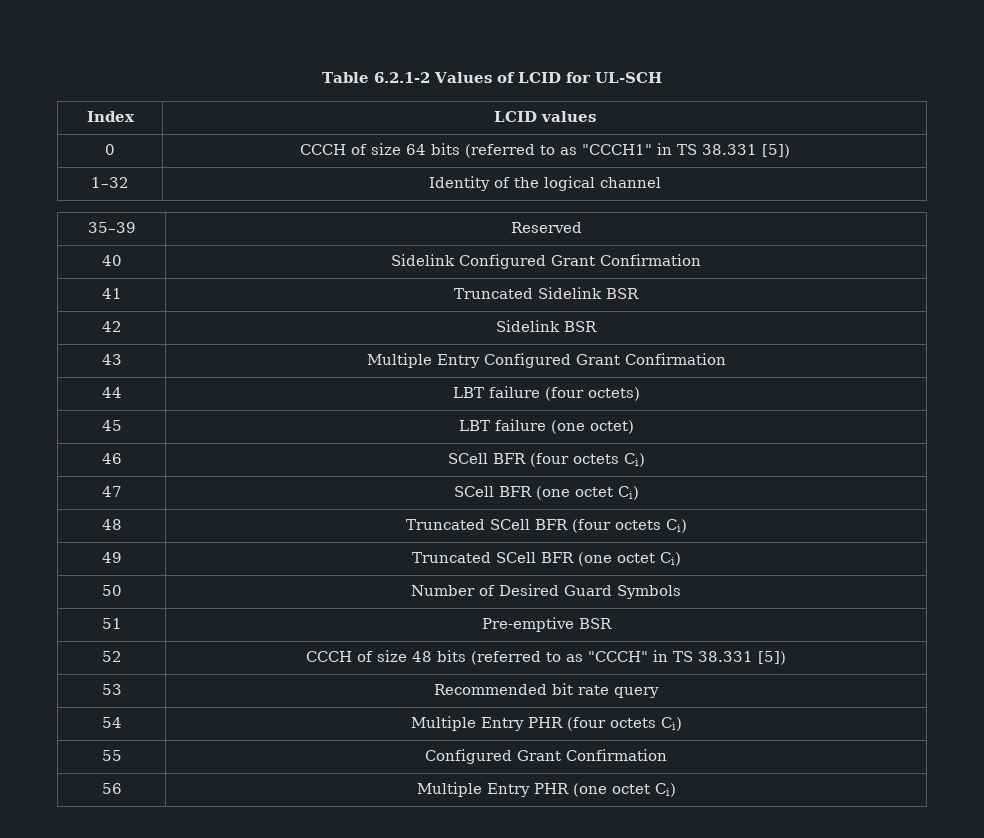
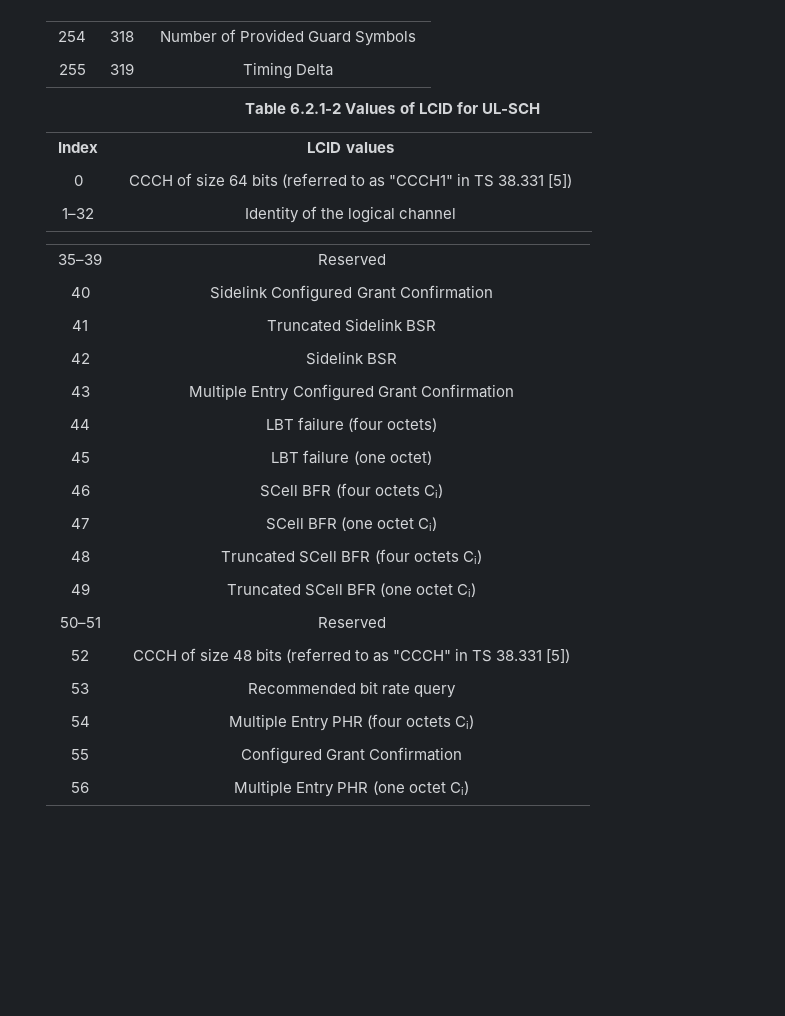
+ 254 | 318 | Number of Provided Guard Symbols
+ 255 | 319 | Timing Delta
- 50 | Number of Desired Guard Symbols
- 51 | Pre-emptive BSR
+ 50–51 | Reserved

